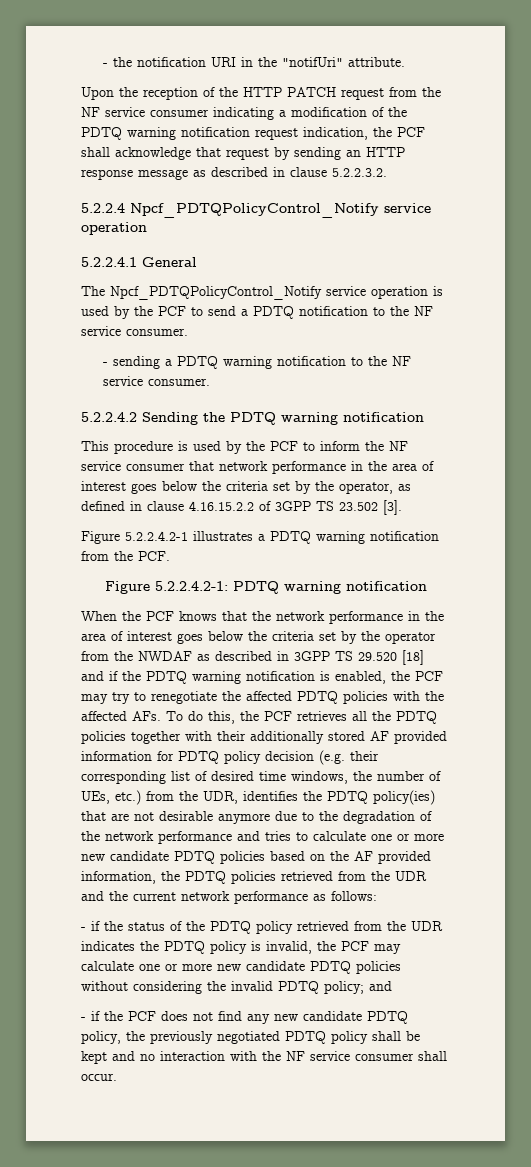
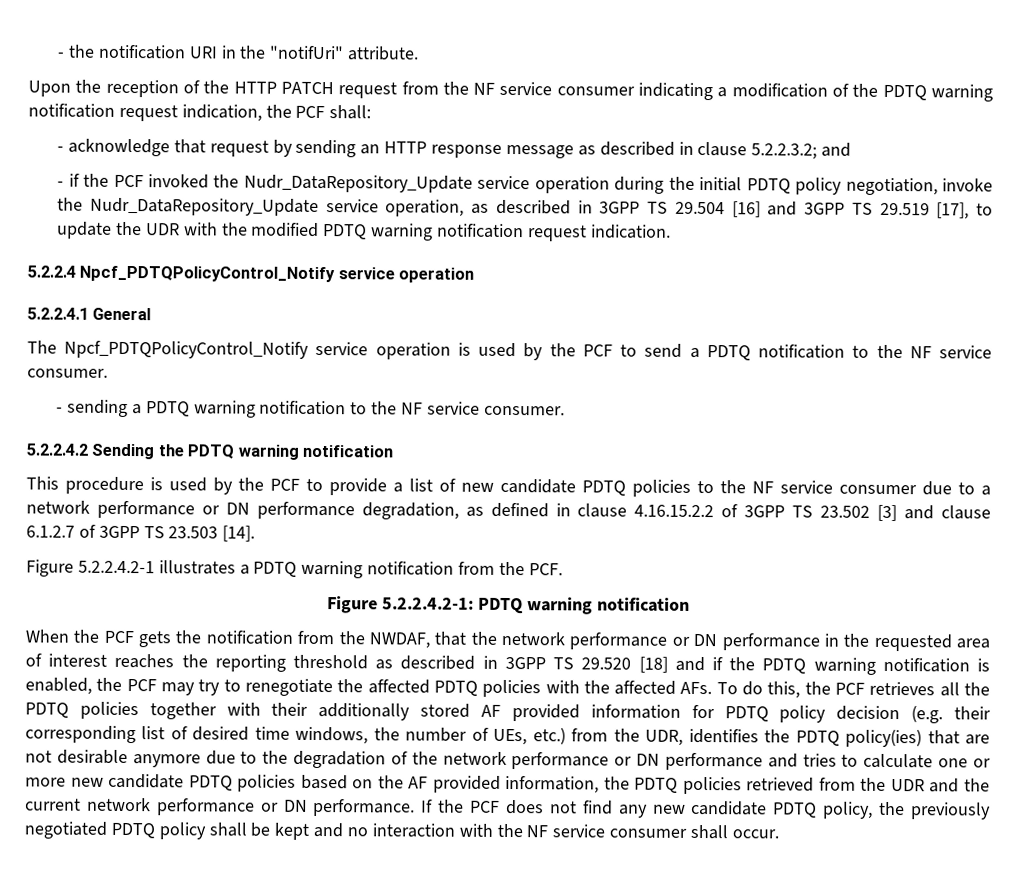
- Upon the reception of the HTTP PATCH request from the NF service consumer indicating a modification of the PDTQ warning notification request indication, the PCF shall acknowledge that request by sending an HTTP response message as described in clause 5.2.2.3.2.
+ Upon the reception of the HTTP PATCH request from the NF service consumer indicating a modification of the PDTQ warning notification request indication, the PCF shall:
+ - acknowledge that request by sending an HTTP response message as described in clause 5.2.2.3.2; and
+ - if the PCF invoked the Nudr_DataRepository_Update service operation during the initial PDTQ policy negotiation, invoke the Nudr_DataRepository_Update service operation, as described in 3GPP TS 29.504 [16] and 3GPP TS 29.519 [17], to update the UDR with the modified PDTQ warning notification request indication.
- This procedure is used by the PCF to inform the NF service consumer that network performance in the area of interest goes below the criteria set by the operator, as defined in clause 4.16.15.2.2 of 3GPP TS 23.502 [3].
+ This procedure is used by the PCF to provide a list of new candidate PDTQ policies to the NF service consumer due to a network performance or DN performance degradation, as defined in clause 4.16.15.2.2 of 3GPP TS 23.502 [3] and clause 6.1.2.7 of 3GPP TS 23.503 [14].
- When the PCF knows that the network performance in the area of interest goes below the criteria set by the operator from the NWDAF as described in 3GPP TS 29.520 [18] and if the PDTQ warning notification is enabled, the PCF may try to renegotiate the affected PDTQ policies with the affected AFs. To do this, the PCF retrieves all the PDTQ policies together with their additionally stored AF provided information for PDTQ policy decision (e.g. their corresponding list of desired time windows, the number of UEs, etc.) from the UDR, identifies the PDTQ policy(ies) that are not desirable anymore due to the degradation of the network performance and tries to calculate one or more new candidate PDTQ policies based on the AF provided information, the PDTQ policies retrieved from the UDR and the current network performance as follows:
- - if the status of the PDTQ policy retrieved from the UDR indicates the PDTQ policy is invalid, the PCF may calculate one or more new candidate PDTQ policies without considering the invalid PDTQ policy; and
- - if the PCF does not find any new candidate PDTQ policy, the previously negotiated PDTQ policy shall be kept and no interaction with the NF service consumer shall occur.
+ When the PCF gets the notification from the NWDAF, that the network performance or DN performance in the requested area of interest reaches the reporting threshold as described in 3GPP TS 29.520 [18] and if the PDTQ warning notification is enabled, the PCF may try to renegotiate the affected PDTQ policies with the affected AFs. To do this, the PCF retrieves all the PDTQ policies together with their additionally stored AF provided information for PDTQ policy decision (e.g. their corresponding list of desired time windows, the number of UEs, etc.) from the UDR, identifies the PDTQ policy(ies) that are not desirable anymore due to the degradation of the network performance or DN performance and tries to calculate one or more new candidate PDTQ policies based on the AF provided information, the PDTQ policies retrieved from the UDR and the current network performance or DN performance. If the PCF does not find any new candidate PDTQ policy, the previously negotiated PDTQ policy shall be kept and no interaction with the NF service consumer shall occur.

